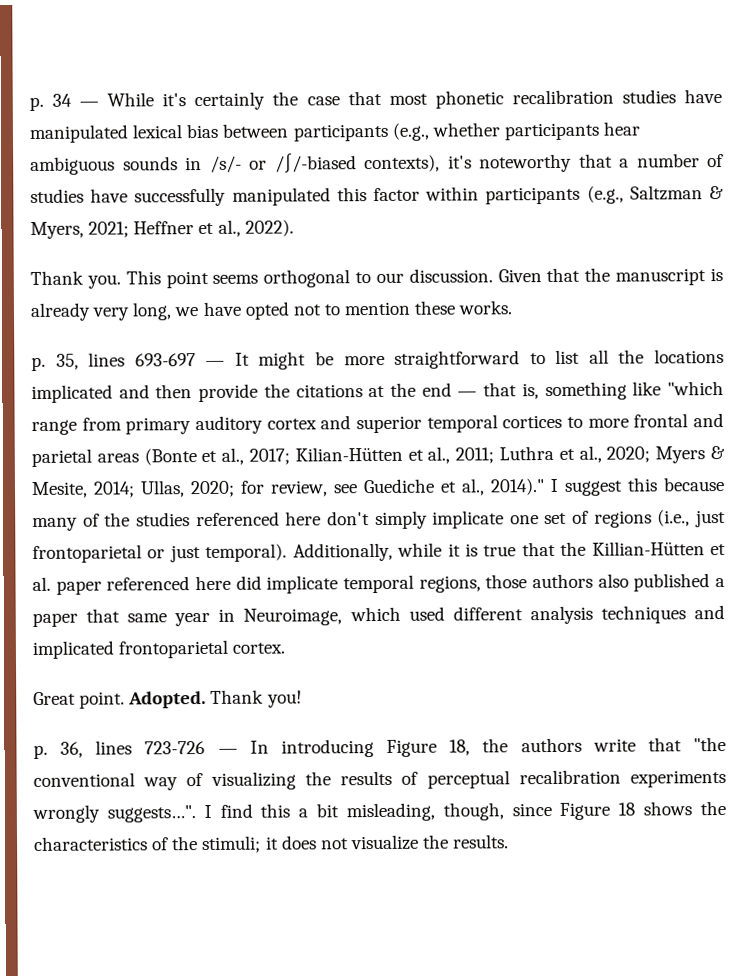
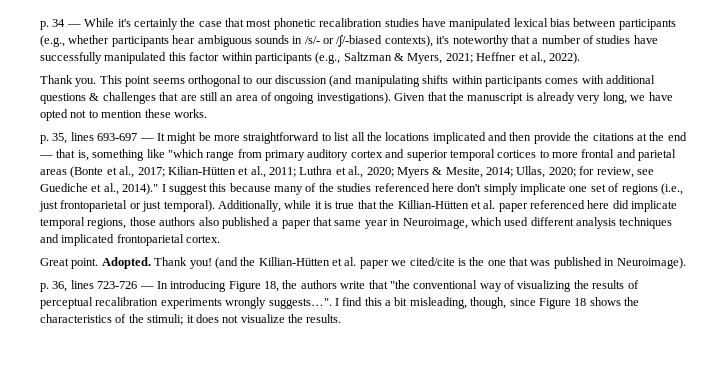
- This point seems orthogonal to our discussion.
+ This point seems orthogonal to our discussion (and manipulating shifts within participants comes with additional questions & challenges that are still an area of ongoing investigations).
+ (and the Killian-Hütten et al. paper we cited/cite is the one that was published in Neuroimage).

